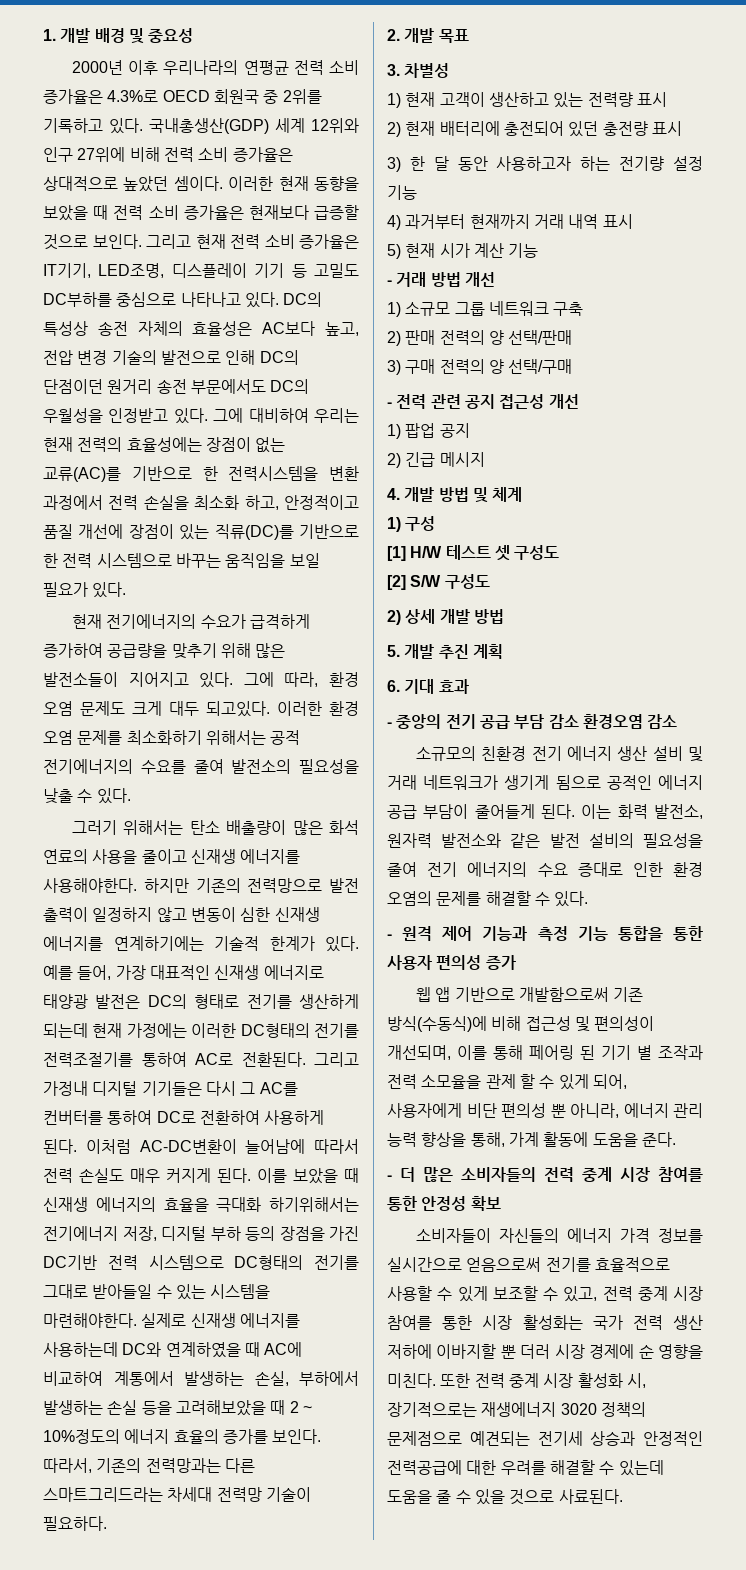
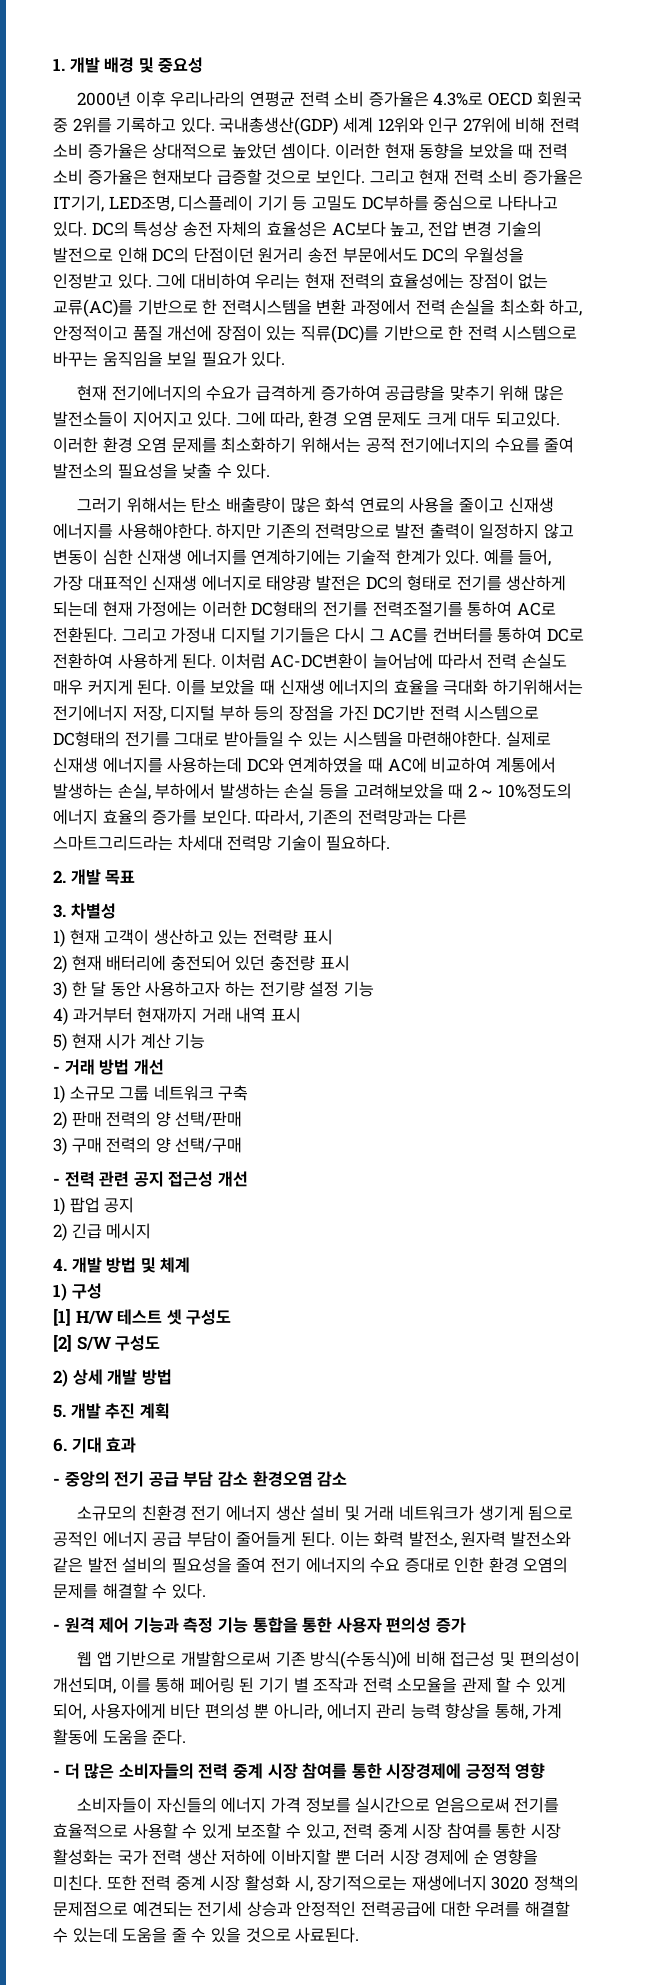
- - 더 많은 소비자들의 전력 중계 시장 참여를 통한 안정성 확보
+ - 더 많은 소비자들의 전력 중계 시장 참여를 통한 시장경제에 긍정적 영향

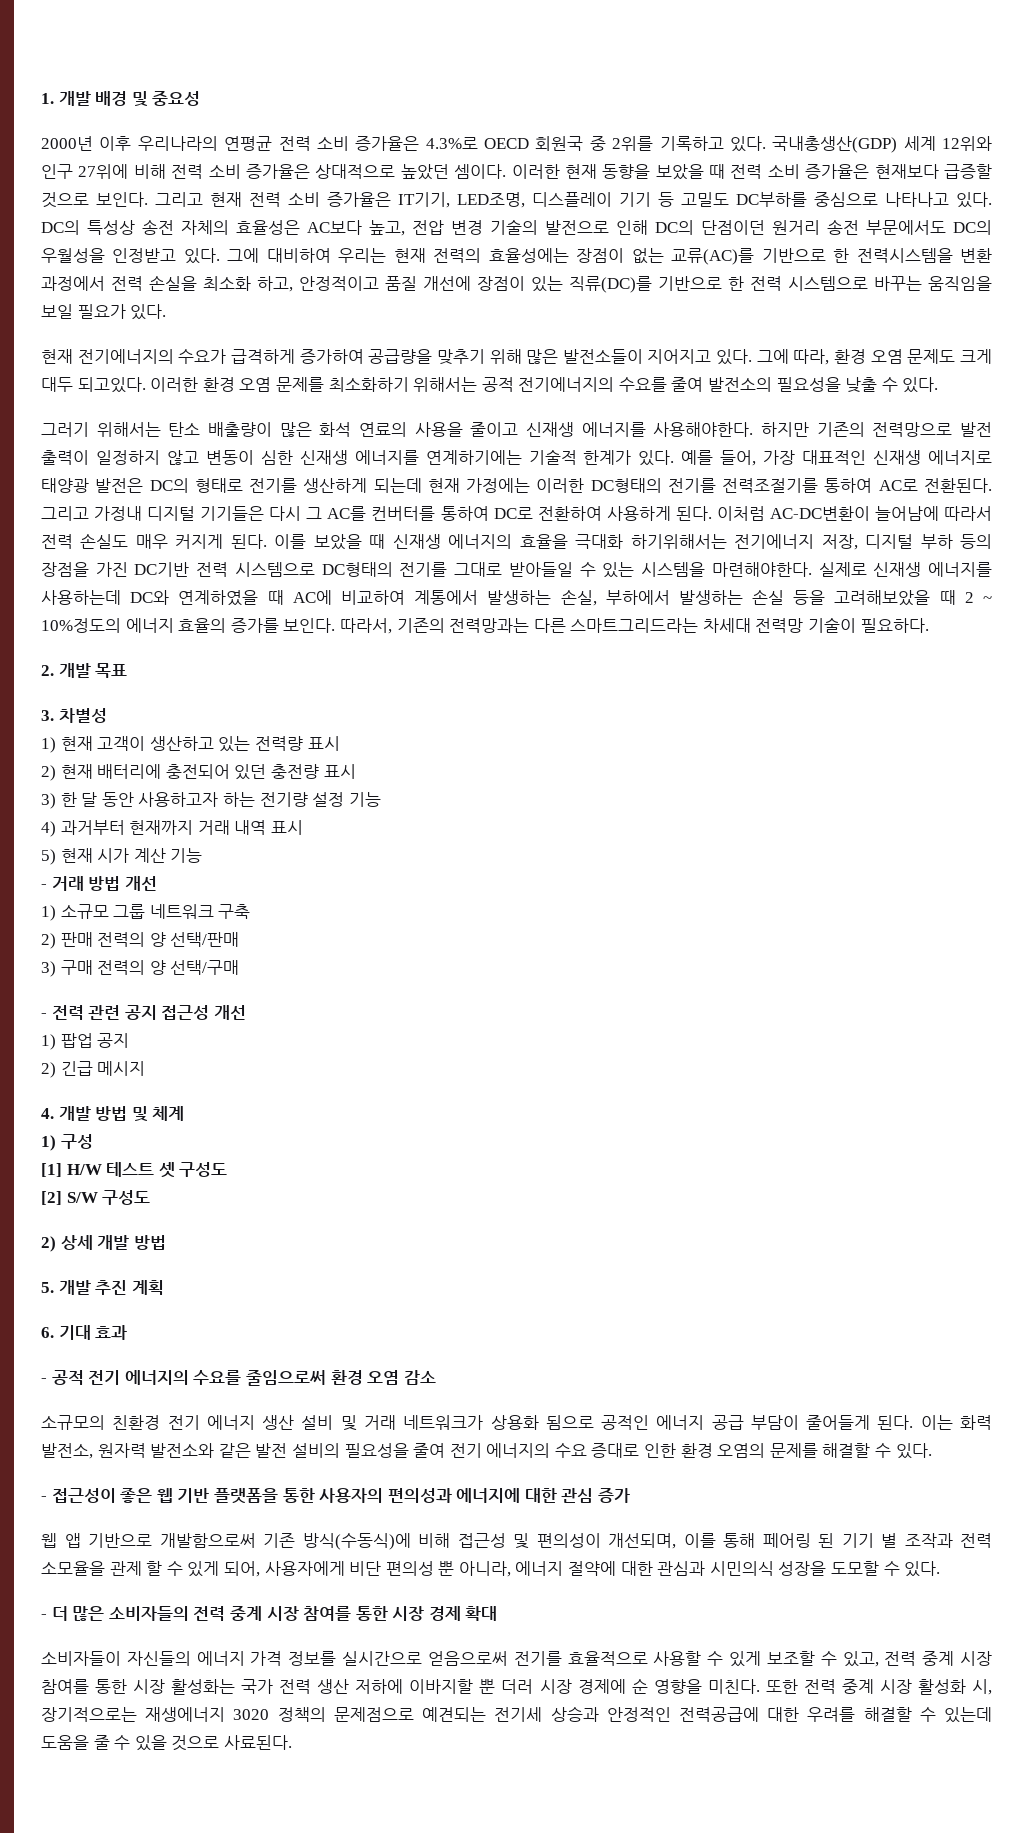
- - 중앙의 전기 공급 부담 감소 환경오염 감소
+ - 공적 전기 에너지의 수요를 줄임으로써 환경 오염 감소
- 소규모의 친환경 전기 에너지 생산 설비 및 거래 네트워크가 생기게 됨으로 공적인 에너지 공급 부담이 줄어들게 된다.
+ 소규모의 친환경 전기 에너지 생산 설비 및 거래 네트워크가 상용화 됨으로 공적인 에너지 공급 부담이 줄어들게 된다.
- - 원격 제어 기능과 측정 기능 통합을 통한 사용자 편의성 증가
+ - 접근성이 좋은 웹 기반 플랫폼을 통한 사용자의 편의성과 에너지에 대한 관심 증가
- 웹 앱 기반으로 개발함으로써 기존 방식(수동식)에 비해 접근성 및 편의성이 개선되며, 이를 통해 페어링 된 기기 별 조작과 전력 소모율을 관제 할 수 있게 되어, 사용자에게 비단 편의성 뿐 아니라, 에너지 관리 능력 향상을 통해, 가계 활동에 도움을 준다.
+ 웹 앱 기반으로 개발함으로써 기존 방식(수동식)에 비해 접근성 및 편의성이 개선되며, 이를 통해 페어링 된 기기 별 조작과 전력 소모율을 관제 할 수 있게 되어, 사용자에게 비단 편의성 뿐 아니라, 에너지 절약에 대한 관심과 시민의식 성장을 도모할 수 있다.
- - 더 많은 소비자들의 전력 중계 시장 참여를 통한 시장경제에 긍정적 영향
+ - 더 많은 소비자들의 전력 중계 시장 참여를 통한 시장 경제 확대

